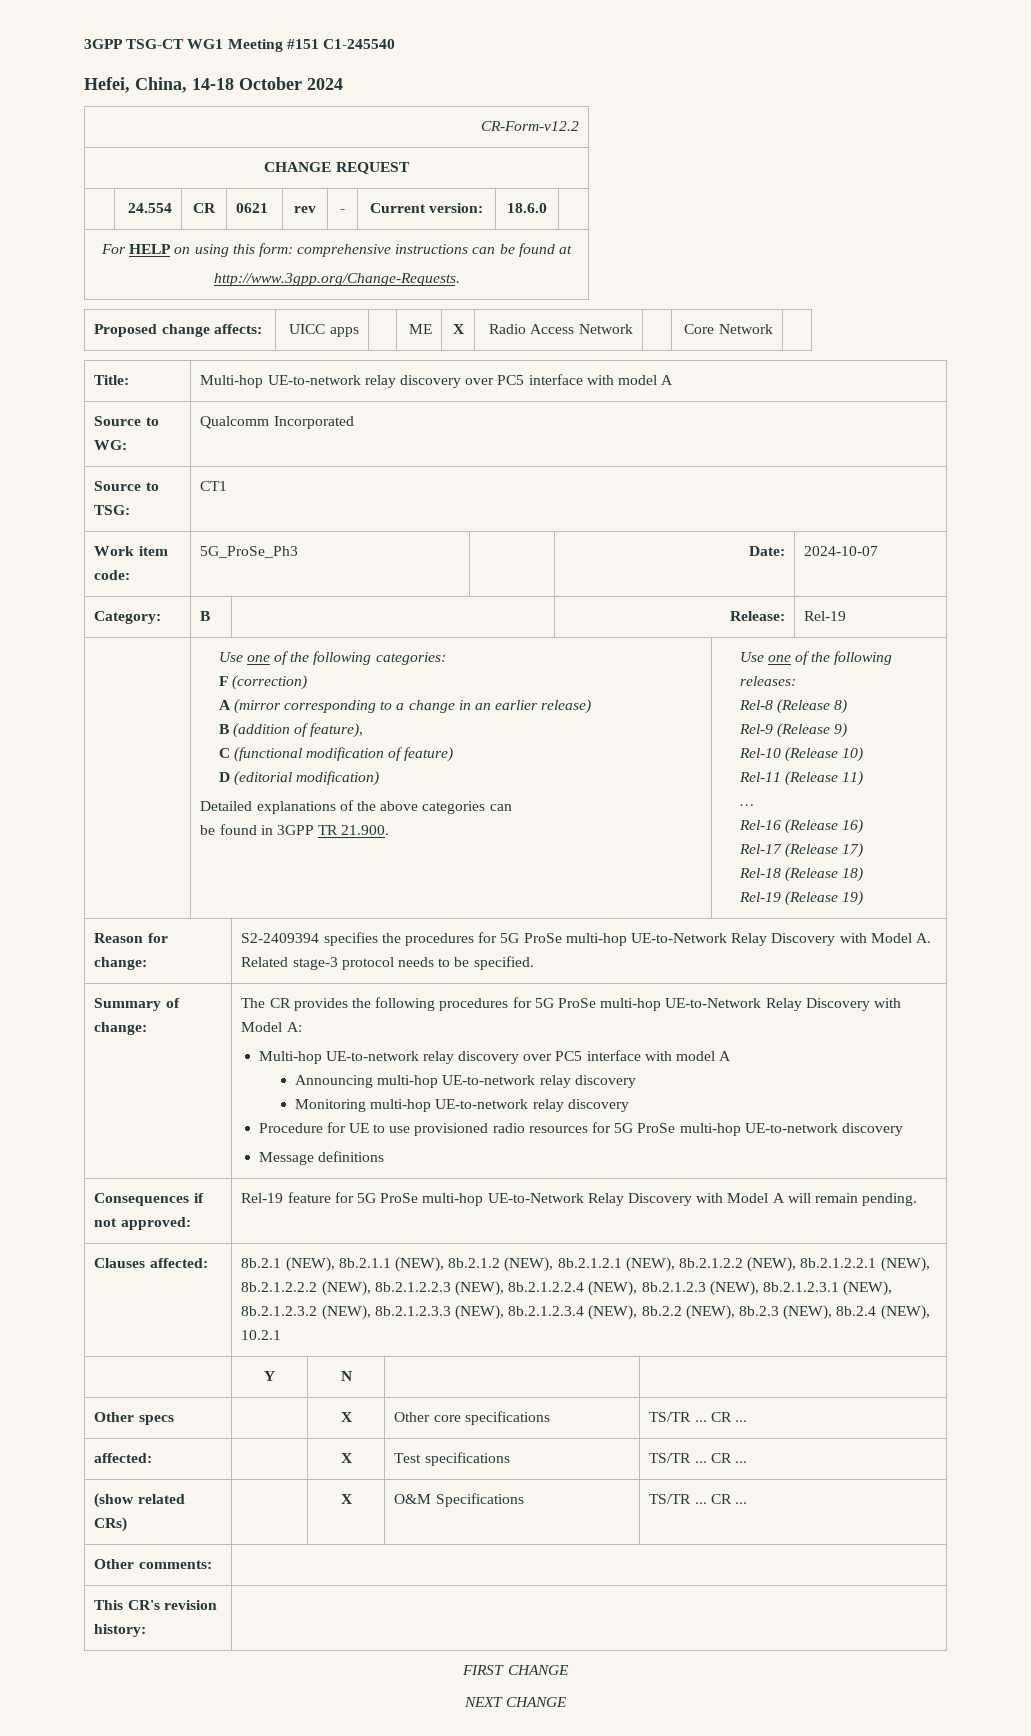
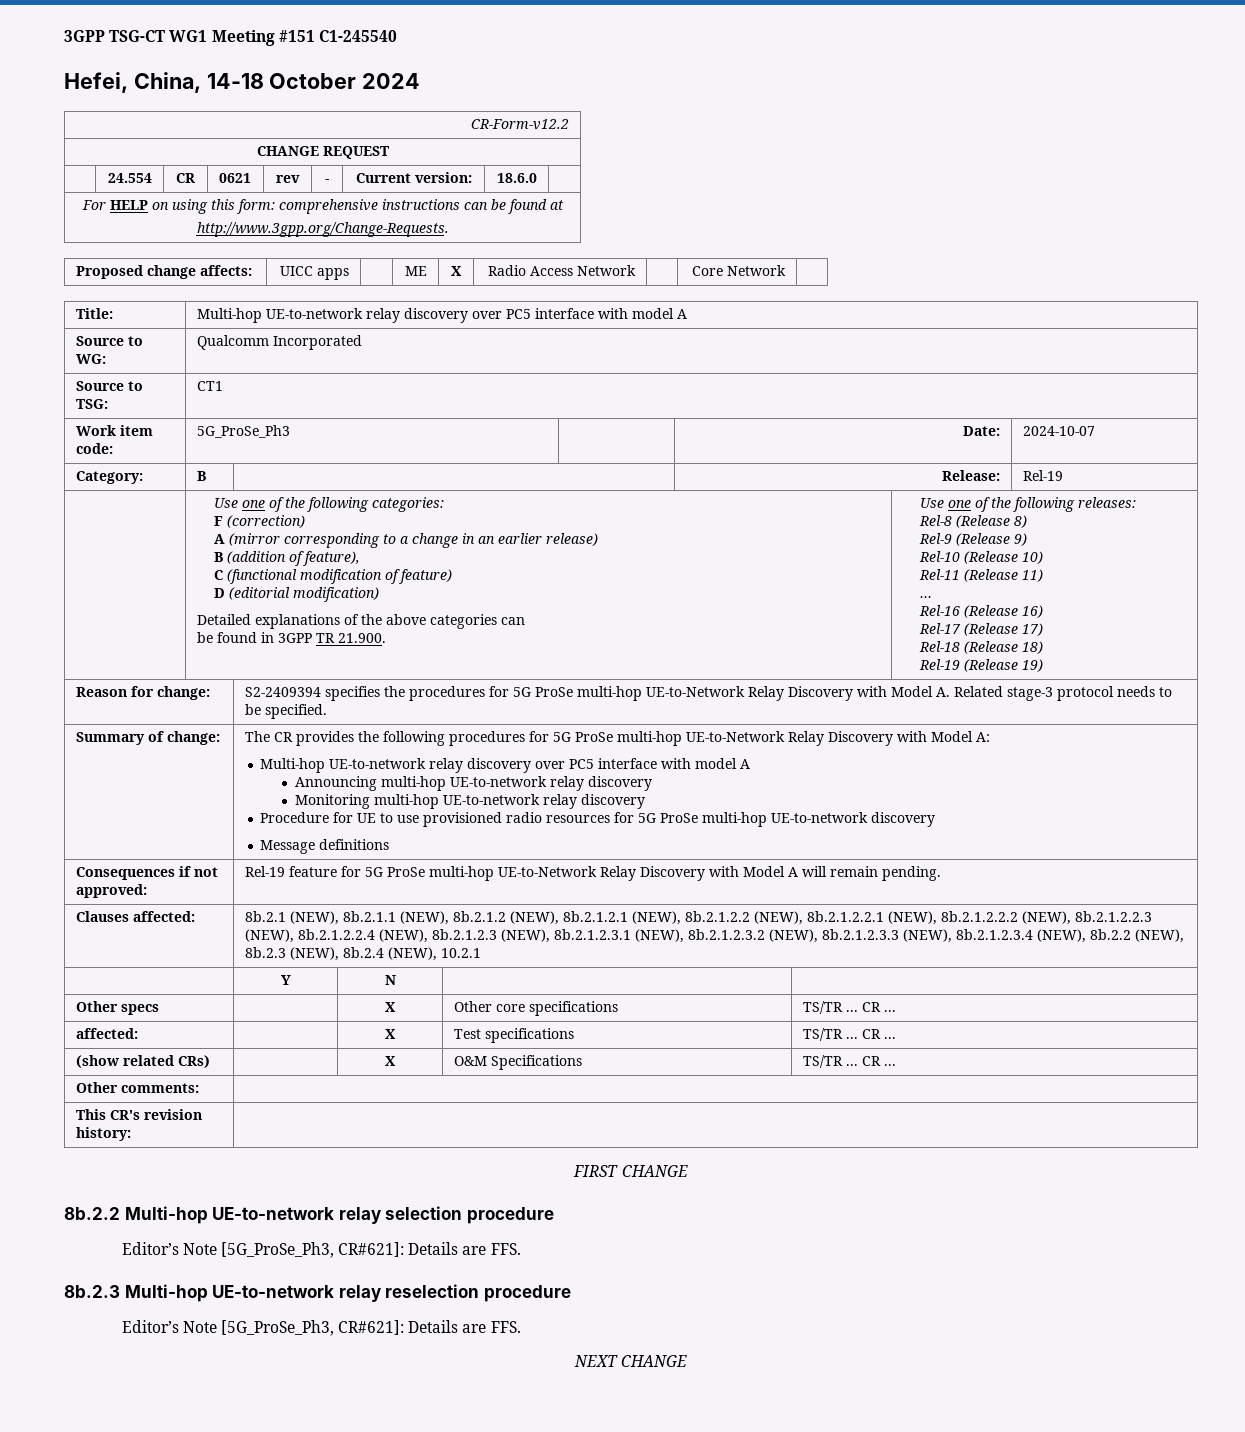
+ 8b.2.2 Multi-hop UE-to-network relay selection procedure
+ Editor’s Note [5G_ProSe_Ph3, CR#621]: Details are FFS.
+ 8b.2.3 Multi-hop UE-to-network relay reselection procedure
+ Editor’s Note [5G_ProSe_Ph3, CR#621]: Details are FFS.

